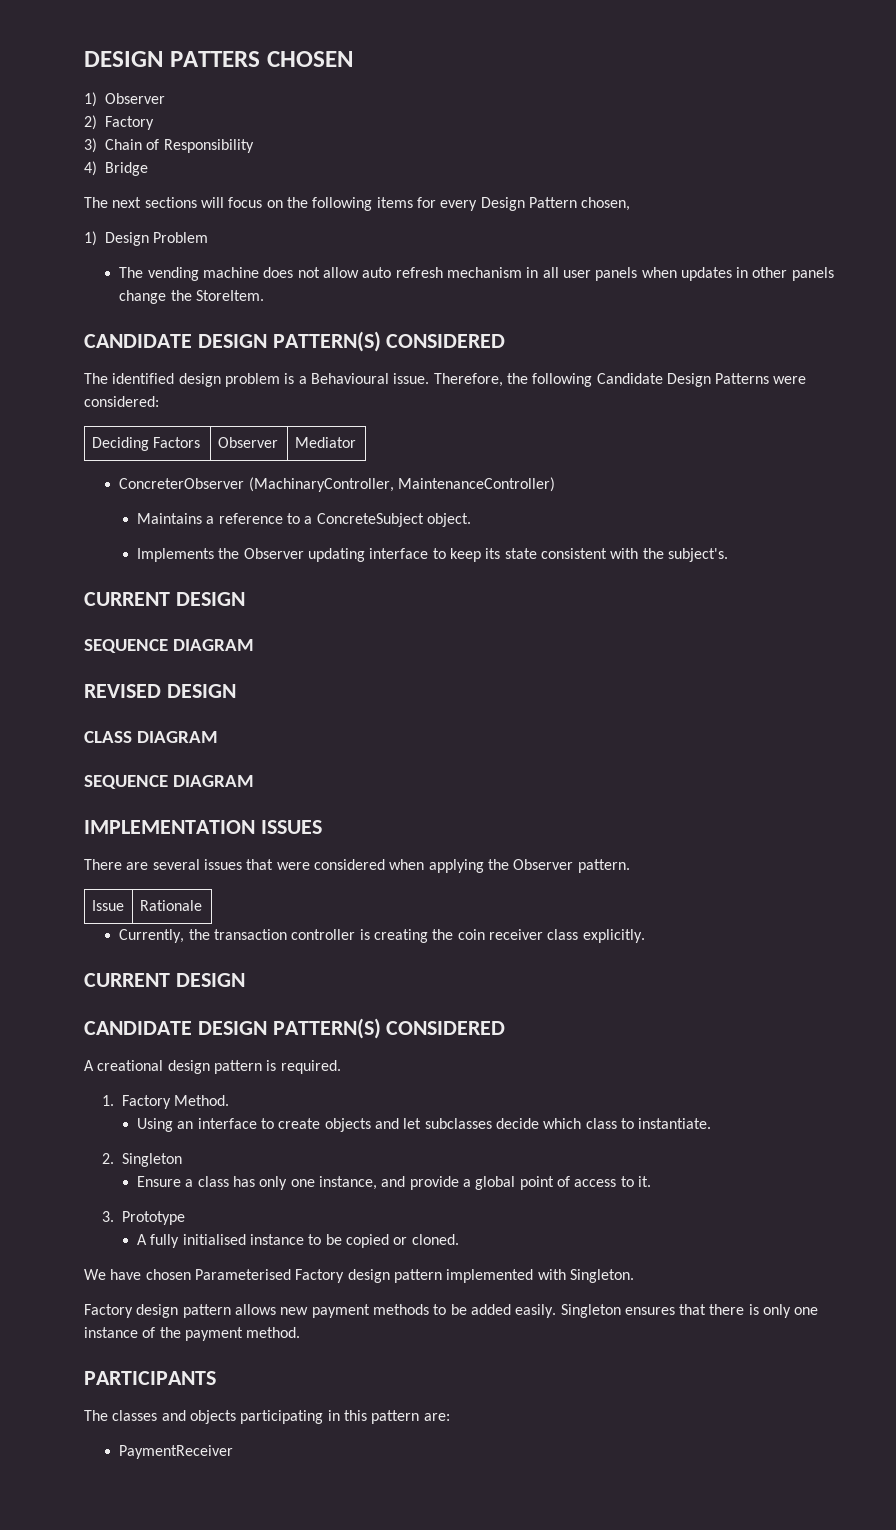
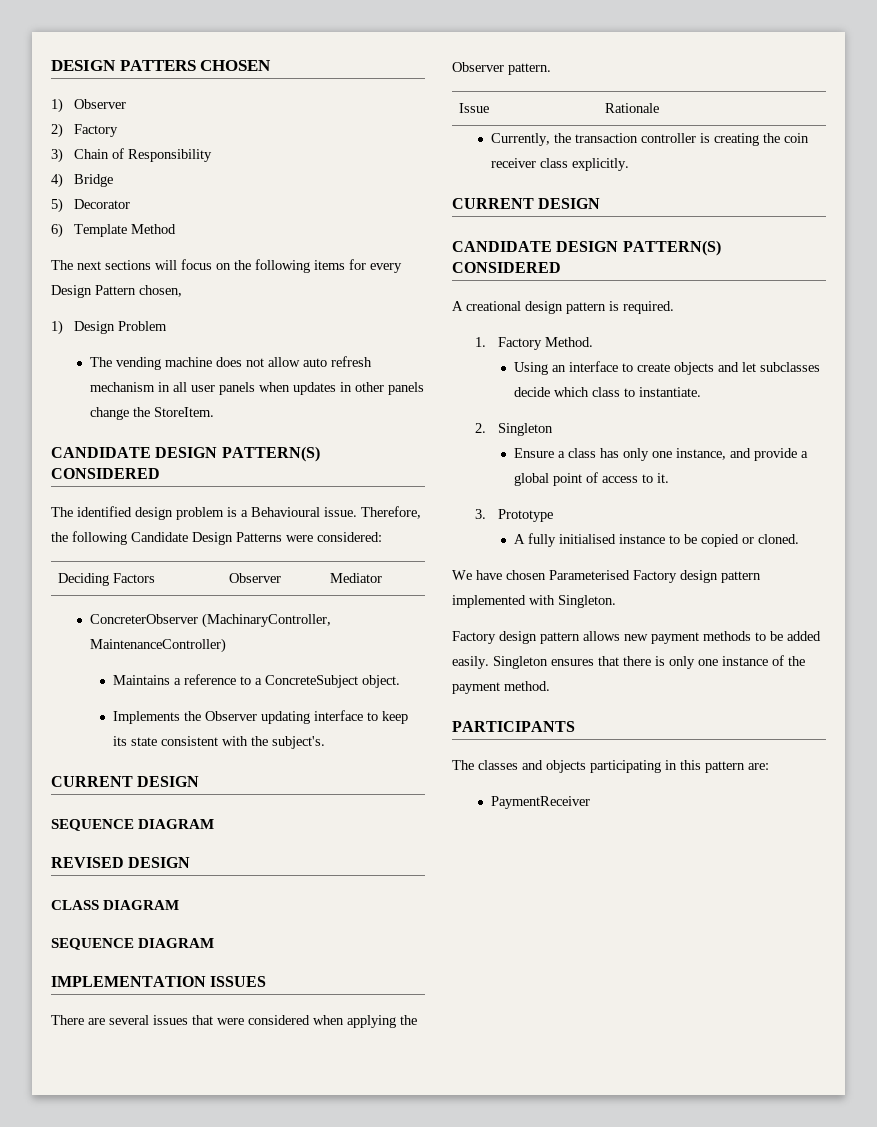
+ 5) Decorator
+ 6) Template Method

